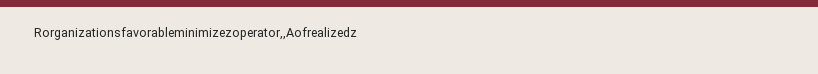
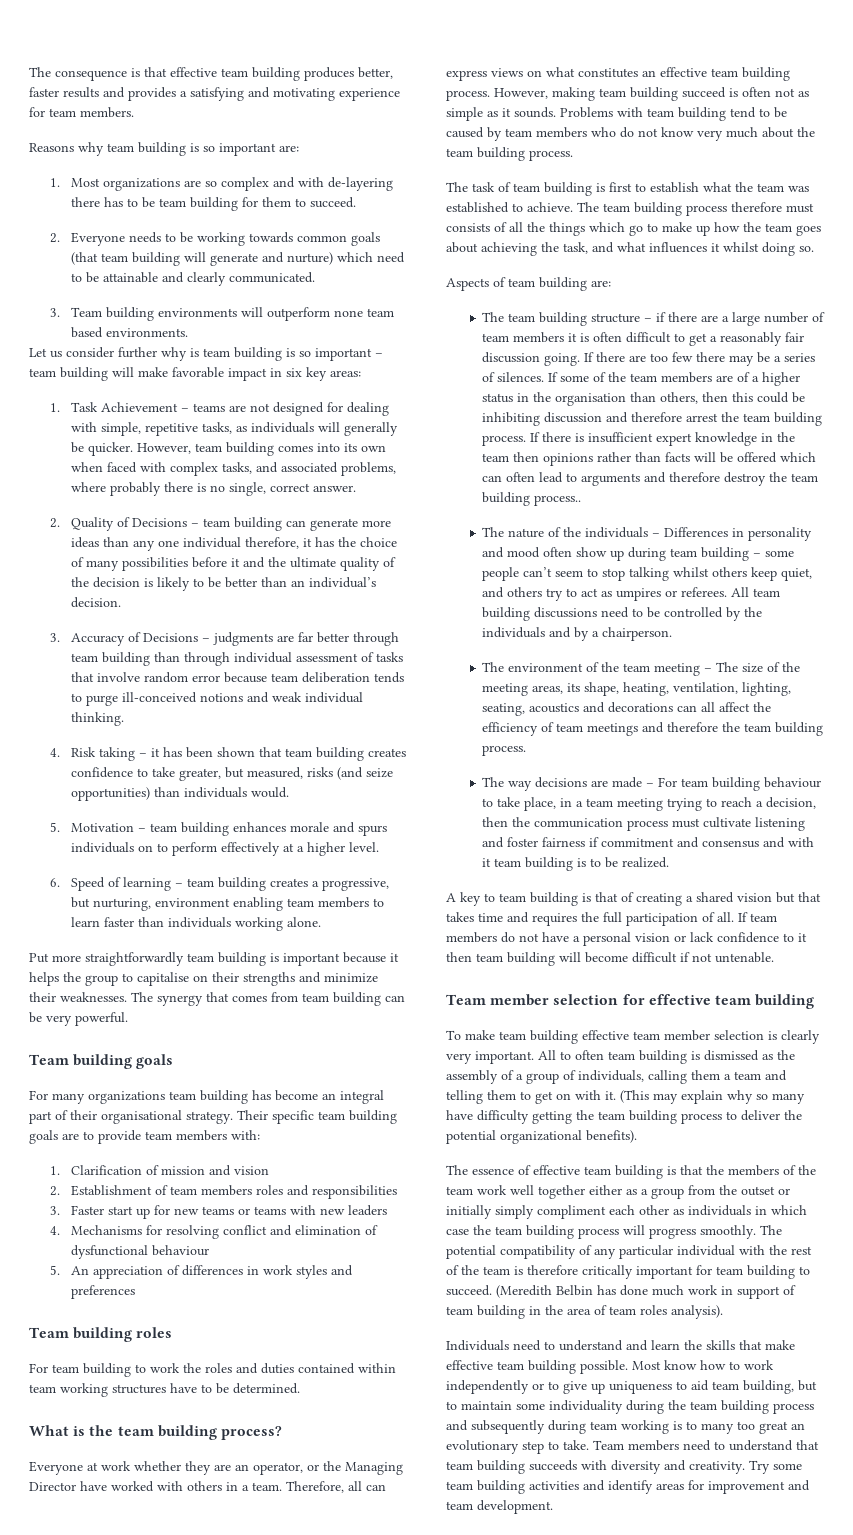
- Rorganizationsfavorableminimizezoperator,,Aofrealizedz
+ The consequence is that effective team building produces better, faster results and provides a satisfying and motivating experience for team members.
+ Reasons why team building is so important are:
+ 1. Most organizations are so complex and with de-layering there has to be team building for them to succeed.
+ 2. Everyone needs to be working towards common goals (that team building will generate and nurture) which need to be attainable and clearly communicated.
+ 3. Team building environments will outperform none team based environments.
+ Let us consider further why is team building is so important – team building will make favorable impact in six key areas:
+ 1. Task Achievement – teams are not designed for dealing with simple, repetitive tasks, as individuals will generally be quicker. However, team building comes into its own when faced with complex tasks, and associated problems, where probably there is no single, correct answer.
+ 2. Quality of Decisions – team building can generate more ideas than any one individual therefore, it has the choice of many possibilities before it and the ultimate quality of the decision is likely to be better than an individual’s decision.
+ 3. Accuracy of Decisions – judgments are far better through team building than through individual assessment of tasks that involve random error because team deliberation tends to purge ill-conceived notions and weak individual thinking.
+ 4. Risk taking – it has been shown that team building creates confidence to take greater, but measured, risks (and seize opportunities) than individuals would.
+ 5. Motivation – team building enhances morale and spurs individuals on to perform effectively at a higher level.
+ 6. Speed of learning – team building creates a progressive, but nurturing, environment enabling team members to learn faster than individuals working alone.
+ Put more straightforwardly team building is important because it helps the group to capitalise on their strengths and minimize their weaknesses. The synergy that comes from team building can be very powerful.
+ Team building goals
+ For many organizations team building has become an integral part of their organisational strategy. Their specific team building goals are to provide team members with:
+ 1. Clarification of mission and vision
+ 2. Establishment of team members roles and responsibilities
+ 3. Faster start up for new teams or teams with new leaders
+ 4. Mechanisms for resolving conflict and elimination of dysfunctional behaviour
+ 5. An appreciation of differences in work styles and preferences
+ Team building roles
+ For team building to work the roles and duties contained within team working structures have to be determined.
+ What is the team building process?
+ Everyone at work whether they are an operator, or the Managing Director have worked with others in a team. Therefore, all can express views on what constitutes an effective team building process. However, making team building succeed is often not as simple as it sounds. Problems with team building tend to be caused by team members who do not know very much about the team building process.
+ The task of team building is first to establish what the team was established to achieve. The team building process therefore must consists of all the things which go to make up how the team goes about achieving the task, and what influences it whilst doing so.
+ Aspects of team building are:
+ The team building structure – if there are a large number of team members it is often difficult to get a reasonably fair discussion going. If there are too few there may be a series of silences. If some of the team members are of a higher status in the organisation than others, then this could be inhibiting discussion and therefore arrest the team building process. If there is insufficient expert knowledge in the team then opinions rather than facts will be offered which can often lead to arguments and therefore destroy the team building process..
+ The nature of the individuals – Differences in personality and mood often show up during team building – some people can’t seem to stop talking whilst others keep quiet, and others try to act as umpires or referees. All team building discussions need to be controlled by the individuals and by a chairperson.
+ The environment of the team meeting – The size of the meeting areas, its shape, heating, ventilation, lighting, seating, acoustics and decorations can all affect the efficiency of team meetings and therefore the team building process.
+ The way decisions are made – For team building behaviour to take place, in a team meeting trying to reach a decision, then the communication process must cultivate listening and foster fairness if commitment and consensus and with it team building is to be realized.
+ A key to team building is that of creating a shared vision but that takes time and requires the full participation of all. If team members do not have a personal vision or lack confidence to it then team building will become difficult if not untenable.
+ Team member selection for effective team building
+ To make team building effective team member selection is clearly very important. All to often team building is dismissed as the assembly of a group of individuals, calling them a team and telling them to get on with it. (This may explain why so many have difficulty getting the team building process to deliver the potential organizational benefits).
+ The essence of effective team building is that the members of the team work well together either as a group from the outset or initially simply compliment each other as individuals in which case the team building process will progress smoothly. The potential compatibility of any particular individual with the rest of the team is therefore critically important for team building to succeed. (Meredith Belbin has done much work in support of team building in the area of team roles analysis).
+ Individuals need to understand and learn the skills that make effective team building possible. Most know how to work independently or to give up uniqueness to aid team building, but to maintain some individuality during the team building process and subsequently during team working is to many too great an evolutionary step to take. Team members need to understand that team building succeeds with diversity and creativity. Try some team building activities and identify areas for improvement and team development.

